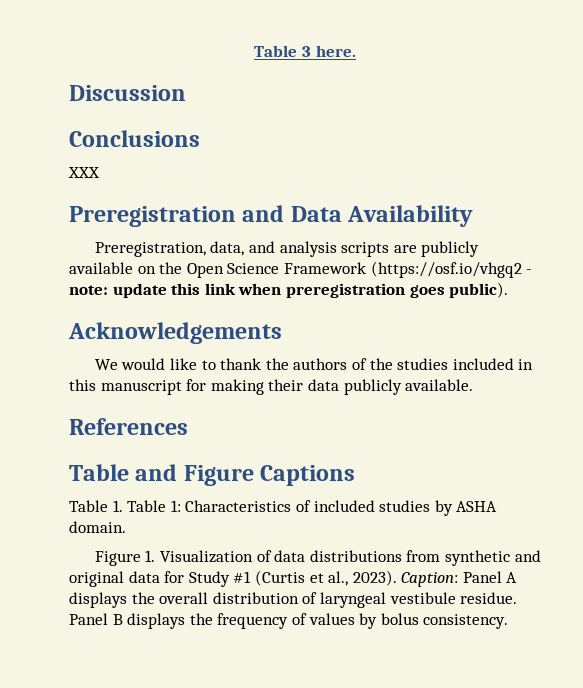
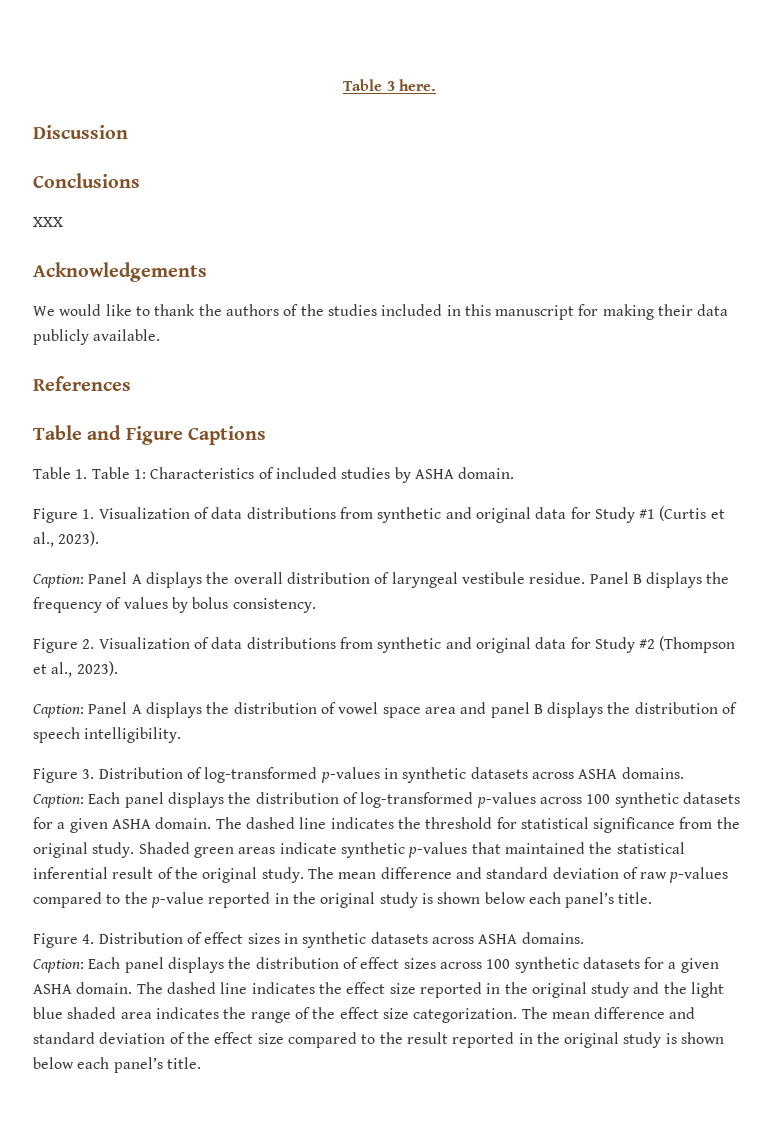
- Preregistration and Data Availability
- Preregistration, data, and analysis scripts are publicly available on the Open Science Framework (https://osf.io/vhgq2 - note: update this link when preregistration goes public).
- Figure 1. Visualization of data distributions from synthetic and original data for Study #1 (Curtis et al., 2023). Caption: Panel A displays the overall distribution of laryngeal vestibule residue.
+ Figure 1. Visualization of data distributions from synthetic and original data for Study #1 (Curtis et al., 2023).
+ Caption: Panel A displays the overall distribution of laryngeal vestibule residue.
+ Figure 2. Visualization of data distributions from synthetic and original data for Study #2 (Thompson et al., 2023).
+ Caption: Panel A displays the distribution of vowel space area and panel B displays the distribution of speech intelligibility.
+ Figure 3. Distribution of log-transformed p-values in synthetic datasets across ASHA domains.
+ Caption: Each panel displays the distribution of log-transformed p-values across 100 synthetic datasets for a given ASHA domain. The dashed line indicates the threshold for statistical significance from the original study. Shaded green areas indicate synthetic p-values that maintained the statistical inferential result of the original study. The mean difference and standard deviation of raw p-values compared to the p-value reported in the original study is shown below each panel’s title.
+ Figure 4. Distribution of effect sizes in synthetic datasets across ASHA domains.
+ Caption: Each panel displays the distribution of effect sizes across 100 synthetic datasets for a given ASHA domain. The dashed line indicates the effect size reported in the original study and the light blue shaded area indicates the range of the effect size categorization. The mean difference and standard deviation of the effect size compared to the result reported in the original study is shown below each panel’s title.

